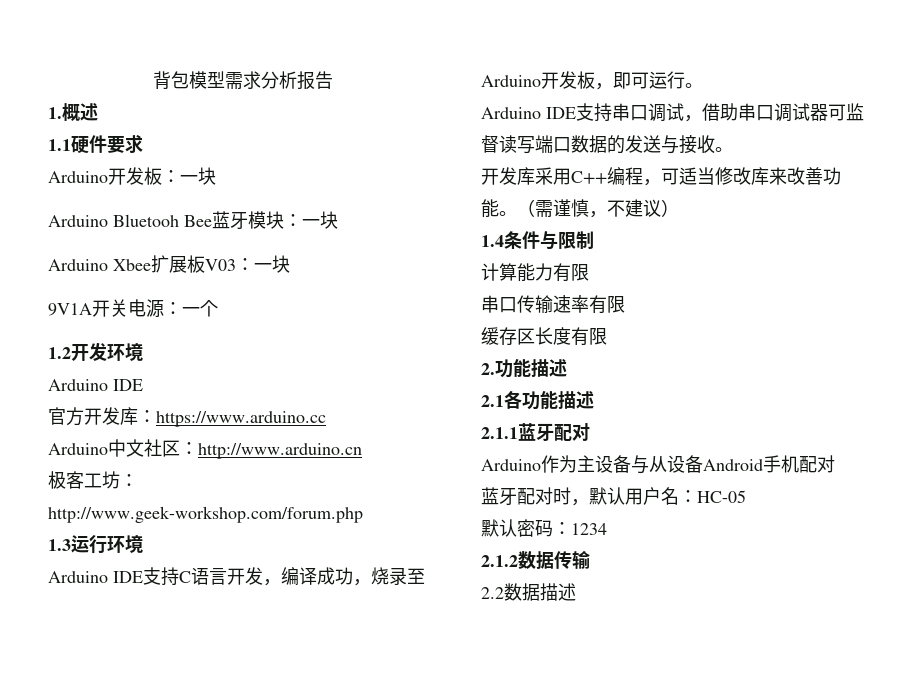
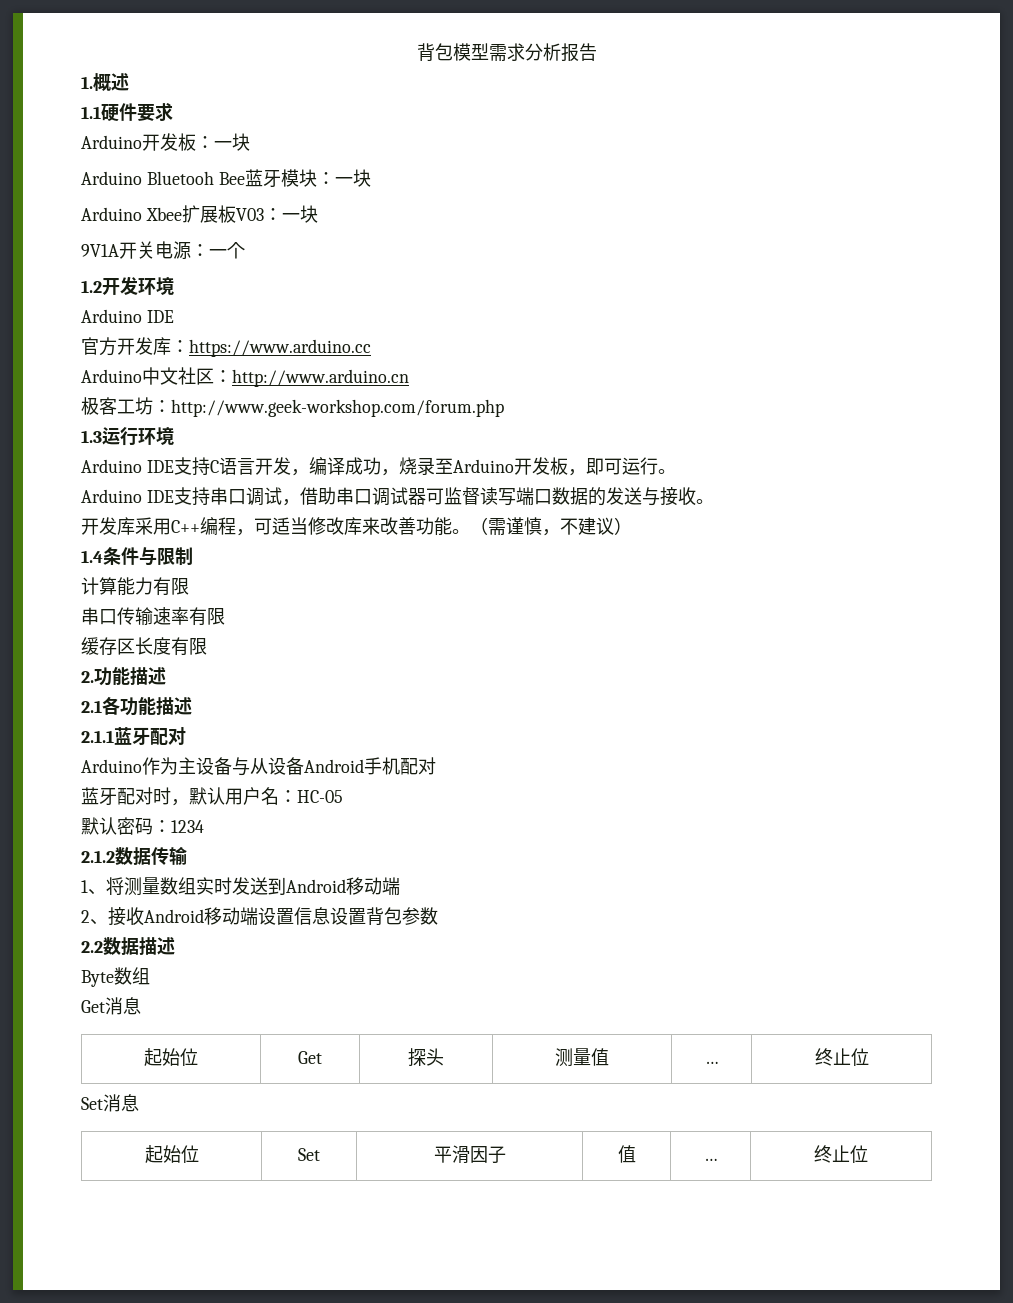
+ 1、将测量数组实时发送到Android移动端
+ 2、接收Android移动端设置信息设置背包参数
  2.2数据描述
+ Byte数组
+ Get消息
+ 起始位 | Get | 探头 | 测量值 | … | 终止位
+ Set消息
+ 起始位 | Set | 平滑因子 | 值 | … | 终止位

